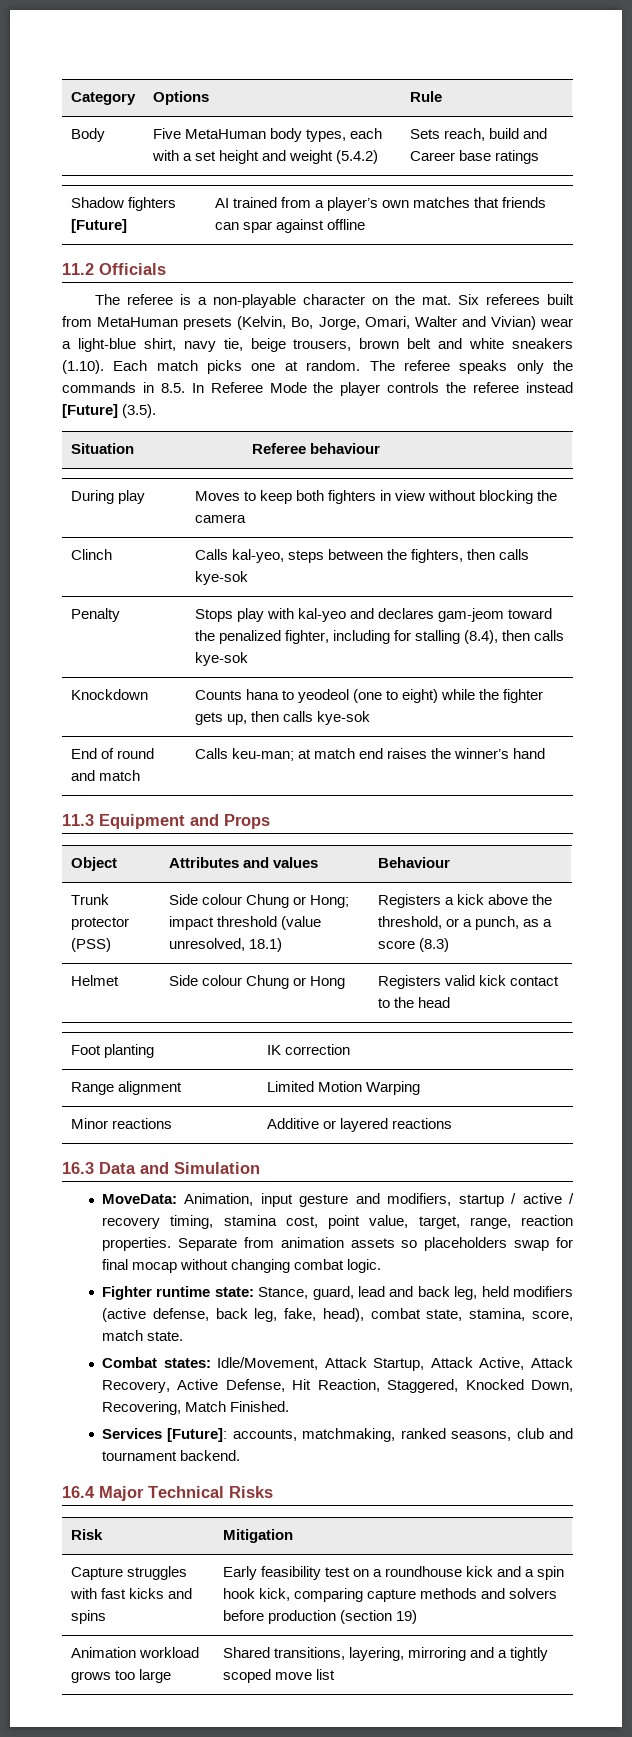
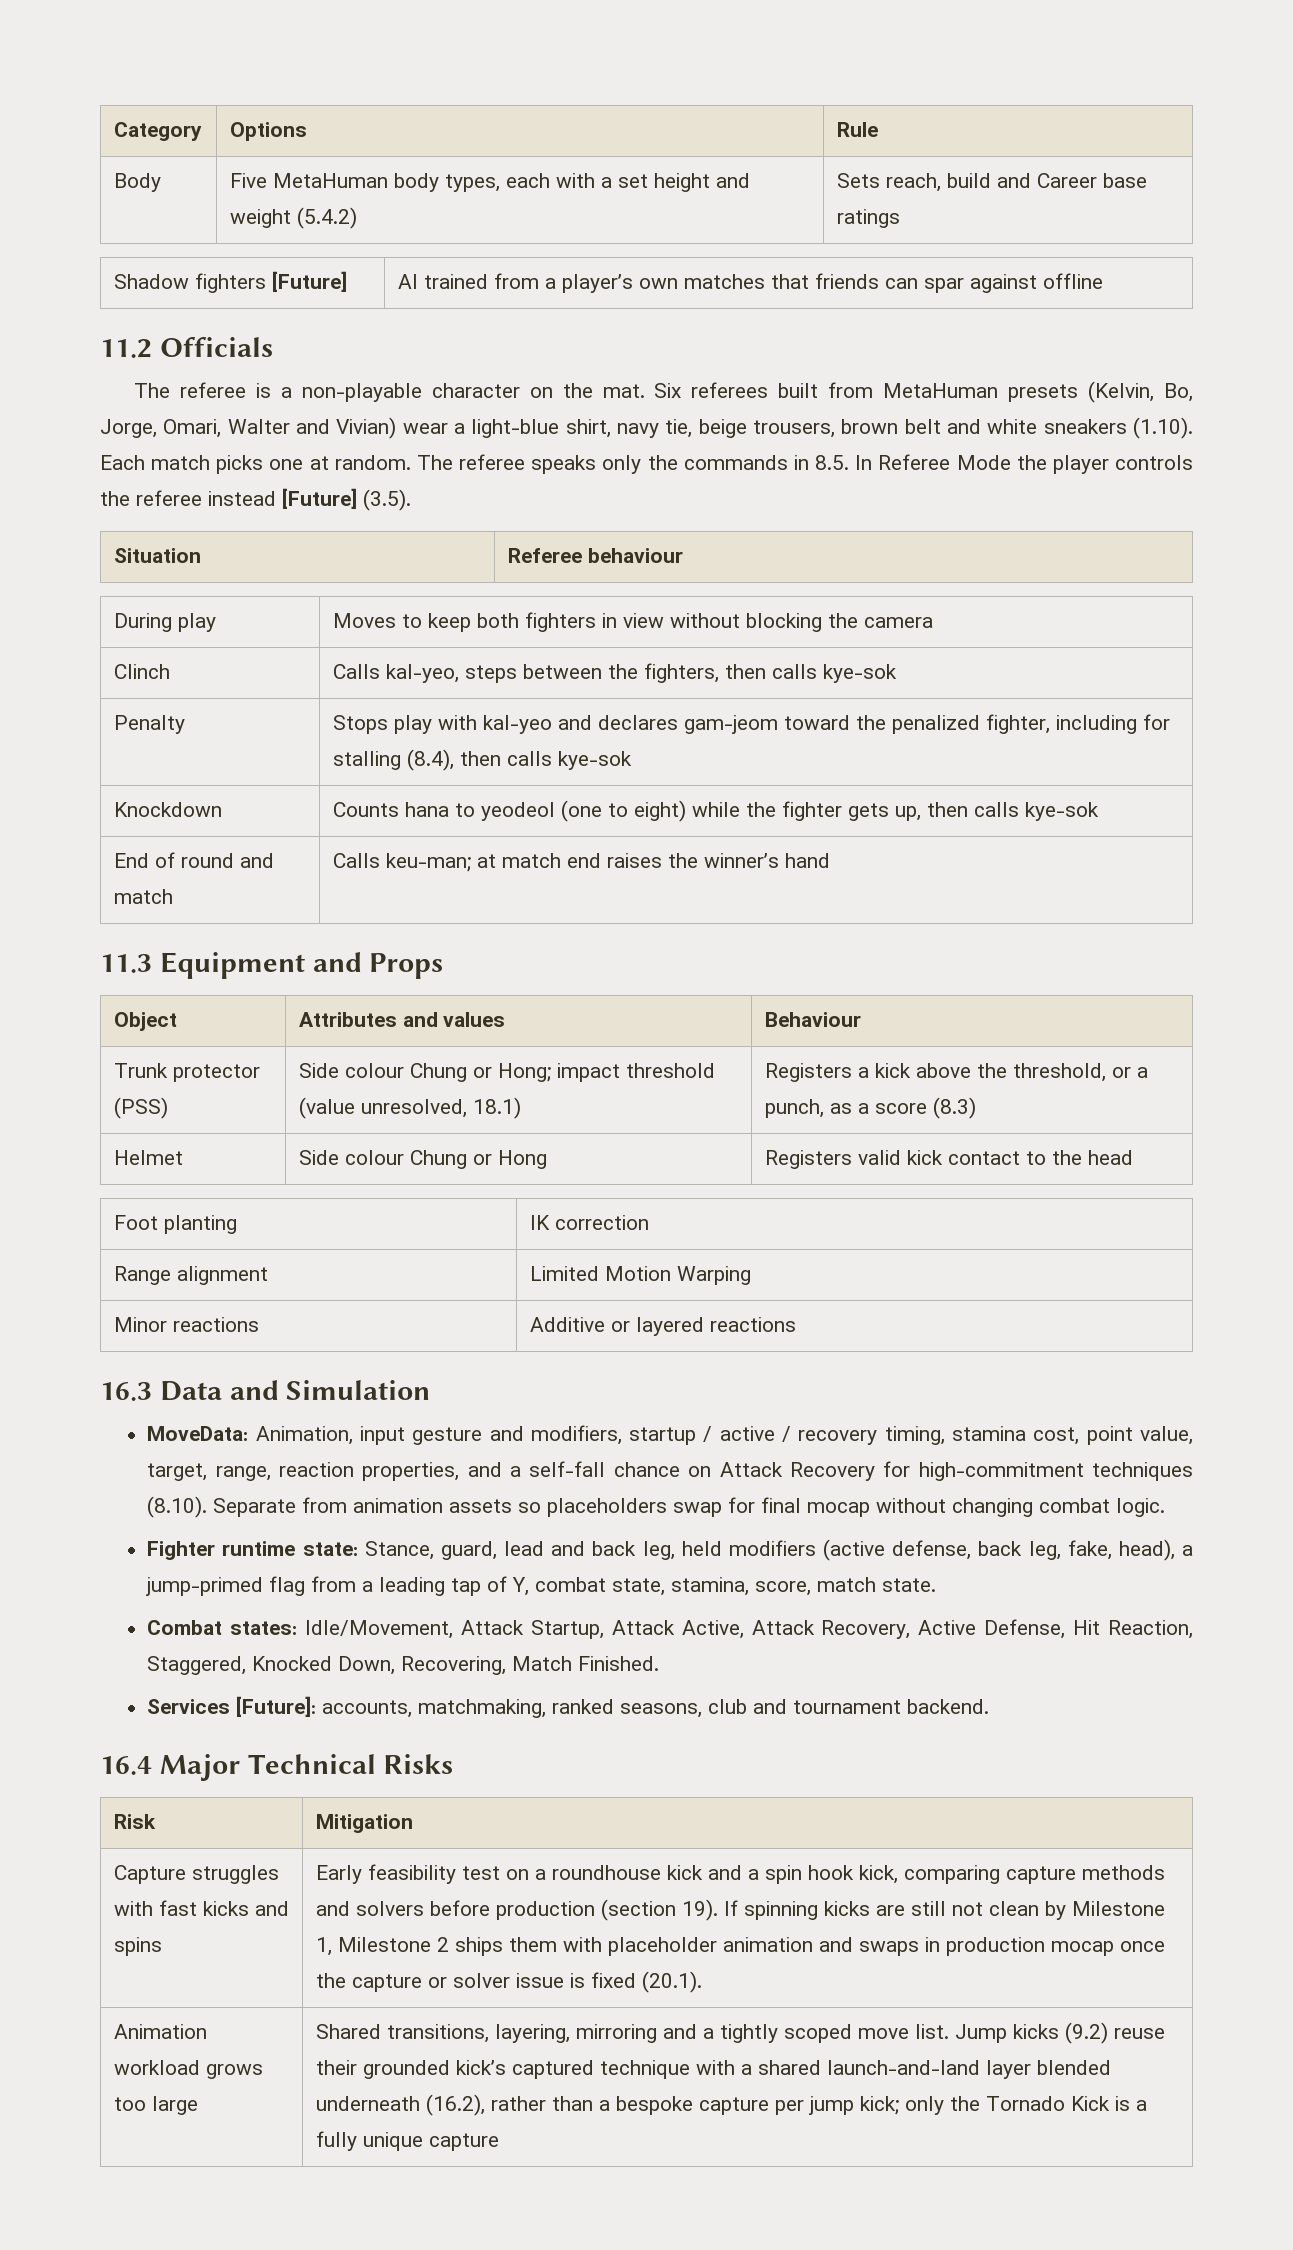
- MoveData: Animation, input gesture and modifiers, startup / active / recovery timing, stamina cost, point value, target, range, reaction properties. Separate from animation assets so placeholders swap for final mocap without changing combat logic.
+ MoveData: Animation, input gesture and modifiers, startup / active / recovery timing, stamina cost, point value, target, range, reaction properties, and a self-fall chance on Attack Recovery for high-commitment techniques (8.10). Separate from animation assets so placeholders swap for final mocap without changing combat logic.
- Fighter runtime state: Stance, guard, lead and back leg, held modifiers (active defense, back leg, fake, head), combat state, stamina, score, match state.
+ Fighter runtime state: Stance, guard, lead and back leg, held modifiers (active defense, back leg, fake, head), a jump-primed flag from a leading tap of Y, combat state, stamina, score, match state.
- Early feasibility test on a roundhouse kick and a spin hook kick, comparing capture methods and solvers before production (section 19)
+ Early feasibility test on a roundhouse kick and a spin hook kick, comparing capture methods and solvers before production (section 19). If spinning kicks are still not clean by Milestone 1, Milestone 2 ships them with placeholder animation and swaps in production mocap once the capture or solver issue is fixed (20.1).
- Shared transitions, layering, mirroring and a tightly scoped move list
+ Shared transitions, layering, mirroring and a tightly scoped move list. Jump kicks (9.2) reuse their grounded kick’s captured technique with a shared launch-and-land layer blended underneath (16.2), rather than a bespoke capture per jump kick; only the Tornado Kick is a fully unique capture

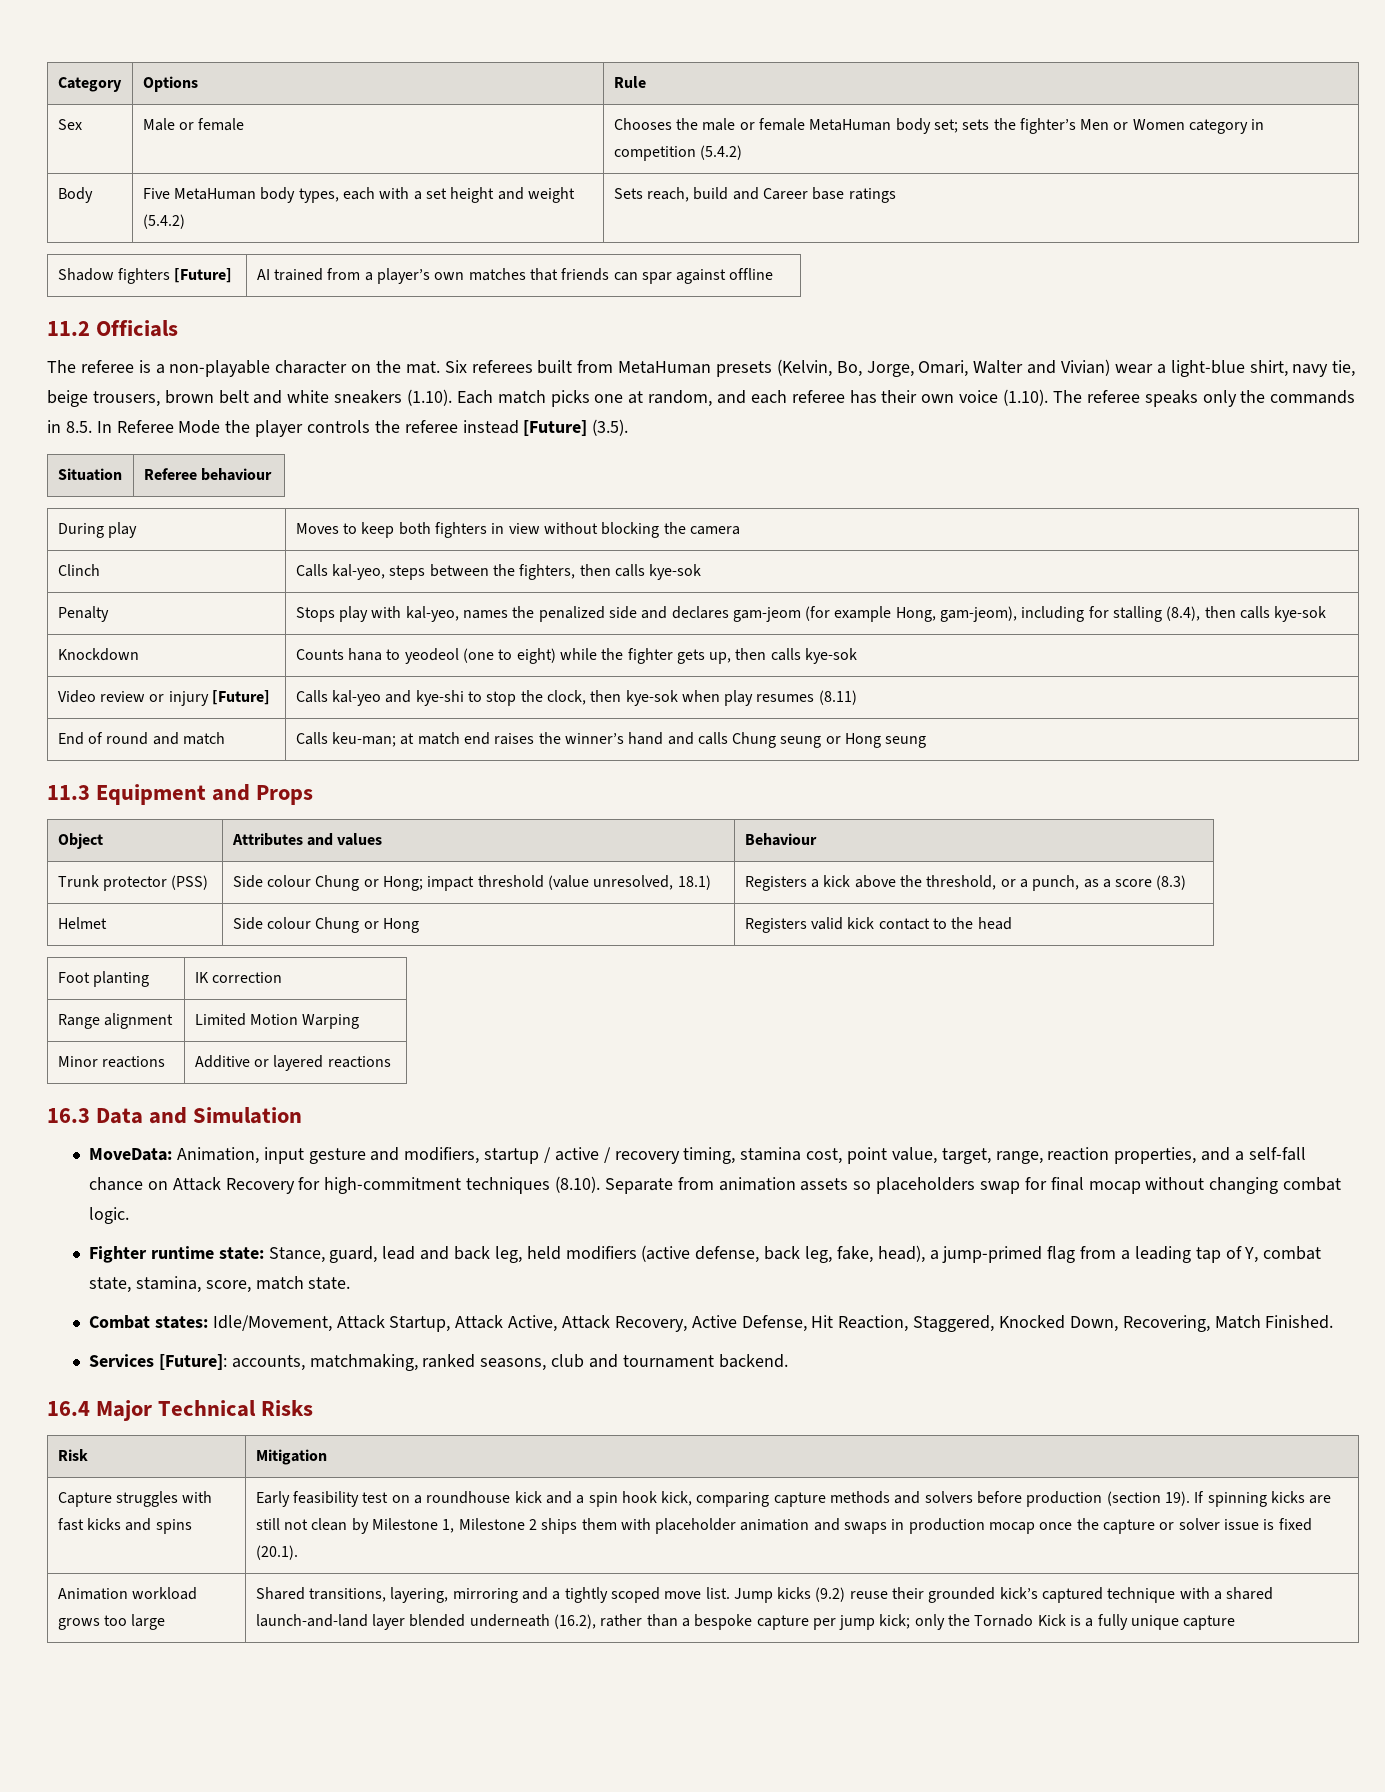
+ Sex | Male or female | Chooses the male or female MetaHuman body set; sets the fighter’s Men or Women category in competition (5.4.2)
- Six referees built from MetaHuman presets (Kelvin, Bo, Jorge, Omari, Walter and Vivian) wear a light-blue shirt, navy tie, beige trousers, brown belt and white sneakers (1.10). Each match picks one at random. The referee speaks only the commands in 8.5. In Referee Mode the player controls the referee instead [Future] (3.5).
+ Six referees built from MetaHuman presets (Kelvin, Bo, Jorge, Omari, Walter and Vivian) wear a light-blue shirt, navy tie, beige trousers, brown belt and white sneakers (1.10). Each match picks one at random, and each referee has their own voice (1.10). The referee speaks only the commands in 8.5. In Referee Mode the player controls the referee instead [Future] (3.5).
- Penalty | Stops play with kal-yeo and declares gam-jeom toward the penalized fighter, including for stalling (8.4), then calls kye-sok
+ Penalty | Stops play with kal-yeo, names the penalized side and declares gam-jeom (for example Hong, gam-jeom), including for stalling (8.4), then calls kye-sok
+ Video review or injury [Future] | Calls kal-yeo and kye-shi to stop the clock, then kye-sok when play resumes (8.11)
- End of round and match | Calls keu-man; at match end raises the winner’s hand
+ End of round and match | Calls keu-man; at match end raises the winner’s hand and calls Chung seung or Hong seung

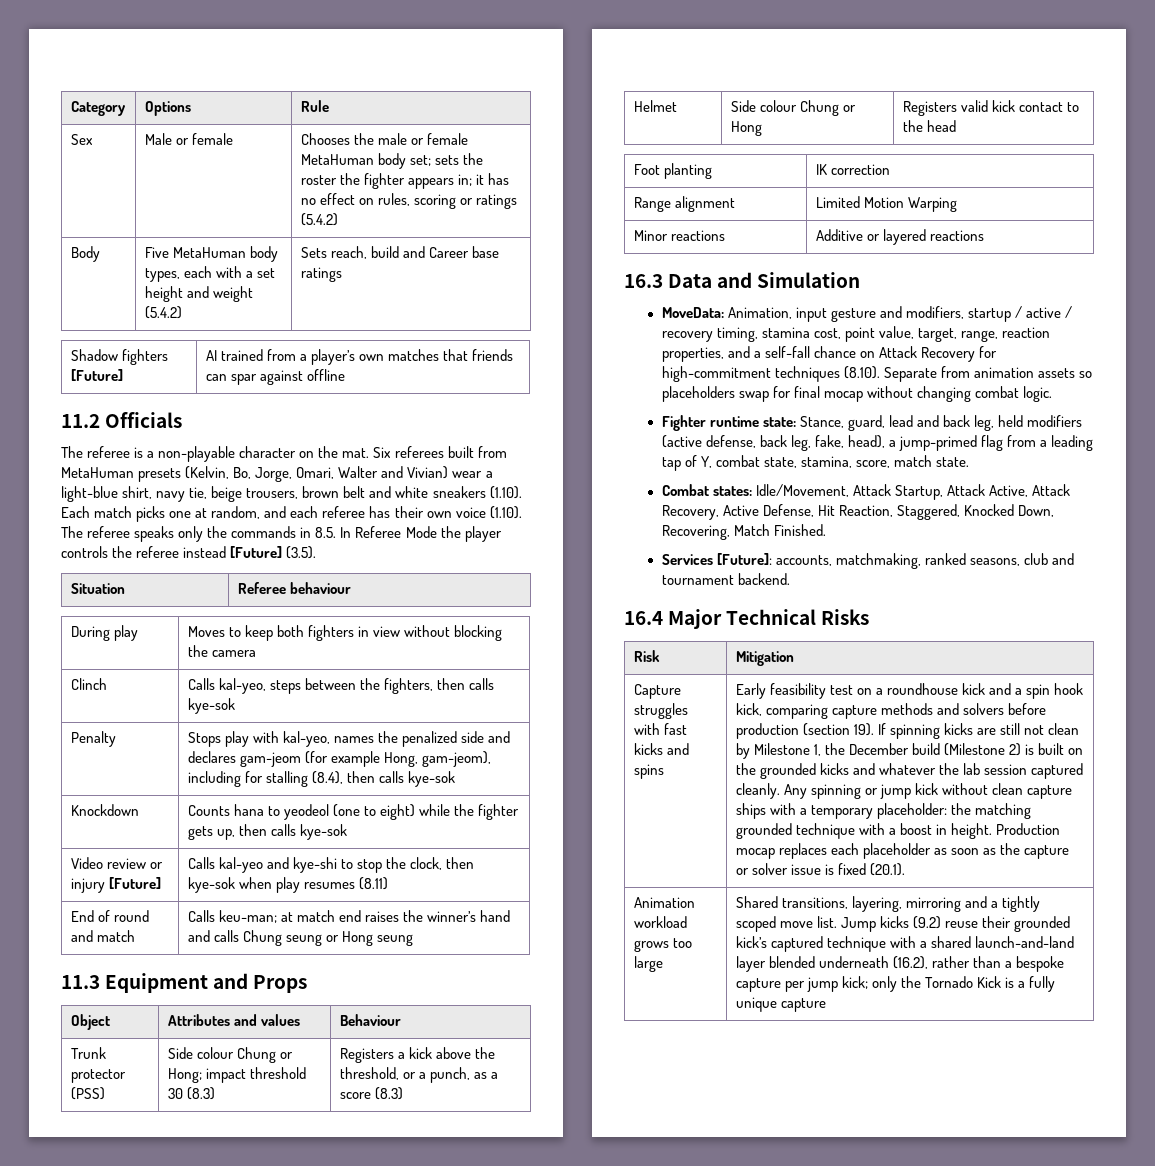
- Sex | Male or female | Chooses the male or female MetaHuman body set; sets the fighter’s Men or Women category in competition (5.4.2)
+ Sex | Male or female | Chooses the male or female MetaHuman body set; sets the roster the fighter appears in; it has no effect on rules, scoring or ratings (5.4.2)
- Trunk protector (PSS) | Side colour Chung or Hong; impact threshold (value unresolved, 18.1) | Registers a kick above the threshold, or a punch, as a score (8.3)
+ Trunk protector (PSS) | Side colour Chung or Hong; impact threshold 30 (8.3) | Registers a kick above the threshold, or a punch, as a score (8.3)
- If spinning kicks are still not clean by Milestone 1, Milestone 2 ships them with placeholder animation and swaps in production mocap once the capture or solver issue is fixed (20.1).
+ If spinning kicks are still not clean by Milestone 1, the December build (Milestone 2) is built on the grounded kicks and whatever the lab session captured cleanly. Any spinning or jump kick without clean capture ships with a temporary placeholder: the matching grounded technique with a boost in height. Production mocap replaces each placeholder as soon as the capture or solver issue is fixed (20.1).

